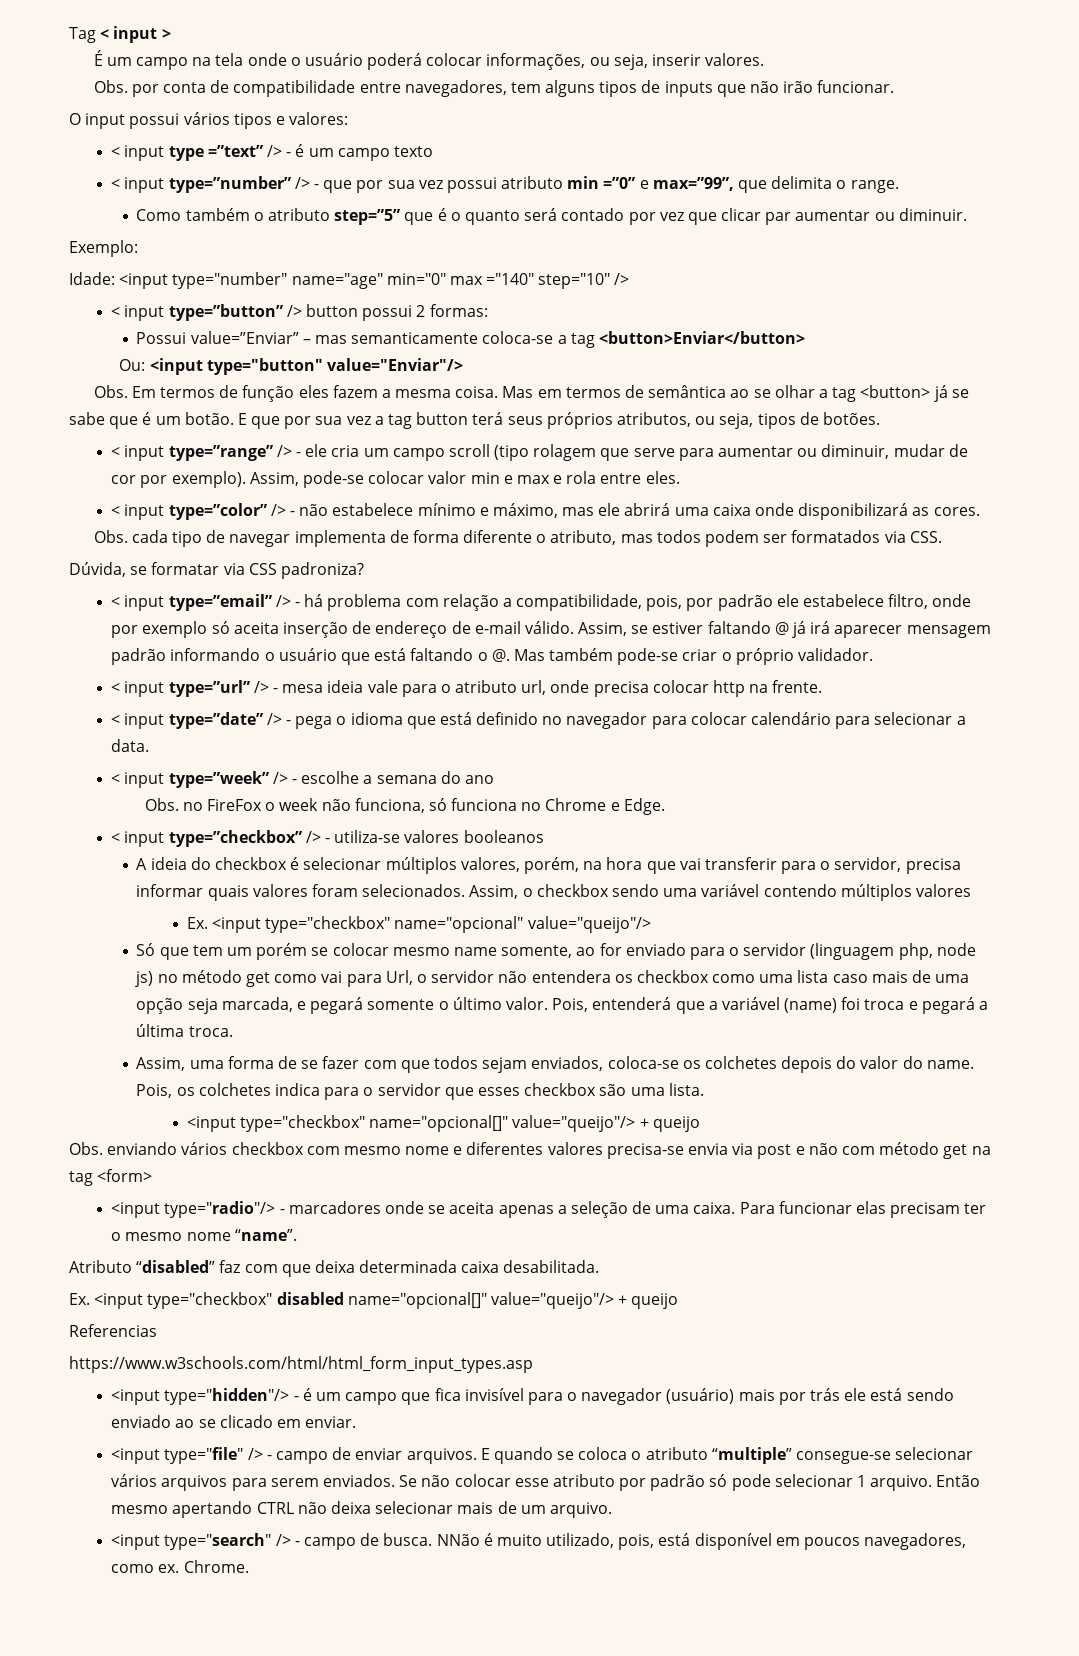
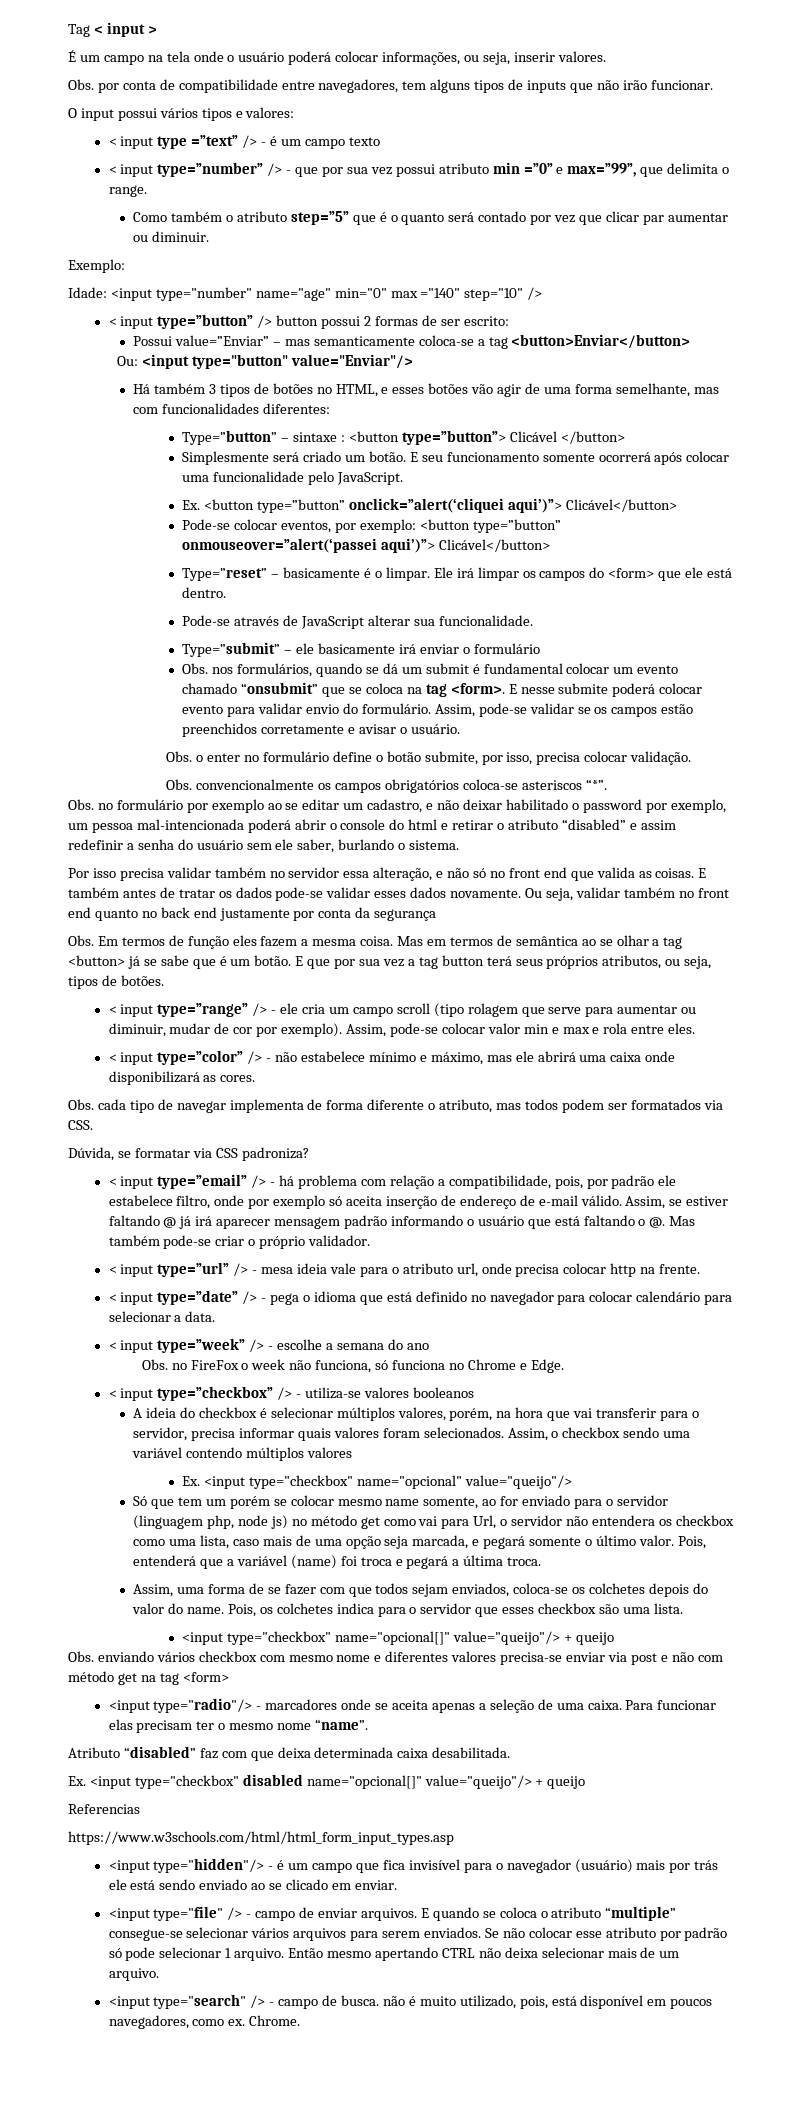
- < input type=”button” /> button possui 2 formas:
+ < input type=”button” /> button possui 2 formas de ser escrito:
+ Há também 3 tipos de botões no HTML, e esses botões vão agir de uma forma semelhante, mas com funcionalidades diferentes:
+ Type=”button” – sintaxe : <button type=”button”> Clicável </button>
+ Simplesmente será criado um botão. E seu funcionamento somente ocorrerá após colocar uma funcionalidade pelo JavaScript.
+ Ex. <button type=”button” onclick=”alert(‘cliquei aqui’)”> Clicável</button>
+ Pode-se colocar eventos, por exemplo: <button type=”button” onmouseover=”alert(‘passei aqui’)”> Clicável</button>
+ Type=”reset” – basicamente é o limpar. Ele irá limpar os campos do <form> que ele está dentro.
+ Pode-se através de JavaScript alterar sua funcionalidade.
+ Type=”submit” – ele basicamente irá enviar o formulário
+ Obs. nos formulários, quando se dá um submit é fundamental colocar um evento chamado “onsubmit” que se coloca na tag <form>. E nesse submite poderá colocar evento para validar envio do formulário. Assim, pode-se validar se os campos estão preenchidos corretamente e avisar o usuário.
+ Obs. o enter no formulário define o botão submite, por isso, precisa colocar validação.
+ Obs. convencionalmente os campos obrigatórios coloca-se asteriscos “*”.
+ Obs. no formulário por exemplo ao se editar um cadastro, e não deixar habilitado o password por exemplo, um pessoa mal-intencionada poderá abrir o console do html e retirar o atributo “disabled” e assim redefinir a senha do usuário sem ele saber, burlando o sistema.
+ Por isso precisa validar também no servidor essa alteração, e não só no front end que valida as coisas. E também antes de tratar os dados pode-se validar esses dados novamente. Ou seja, validar também no front end quanto no back end justamente por conta da segurança
- Só que tem um porém se colocar mesmo name somente, ao for enviado para o servidor (linguagem php, node js) no método get como vai para Url, o servidor não entendera os checkbox como uma lista caso mais de uma opção seja marcada, e pegará somente o último valor.
+ Só que tem um porém se colocar mesmo name somente, ao for enviado para o servidor (linguagem php, node js) no método get como vai para Url, o servidor não entendera os checkbox como uma lista, caso mais de uma opção seja marcada, e pegará somente o último valor.
- Obs. enviando vários checkbox com mesmo nome e diferentes valores precisa-se envia via post e não com método get na tag <form>
+ Obs. enviando vários checkbox com mesmo nome e diferentes valores precisa-se enviar via post e não com método get na tag <form>
- <input type="search" /> - campo de busca. NNão é muito utilizado, pois, está disponível em poucos navegadores, como ex.
+ <input type="search" /> - campo de busca. não é muito utilizado, pois, está disponível em poucos navegadores, como ex.

